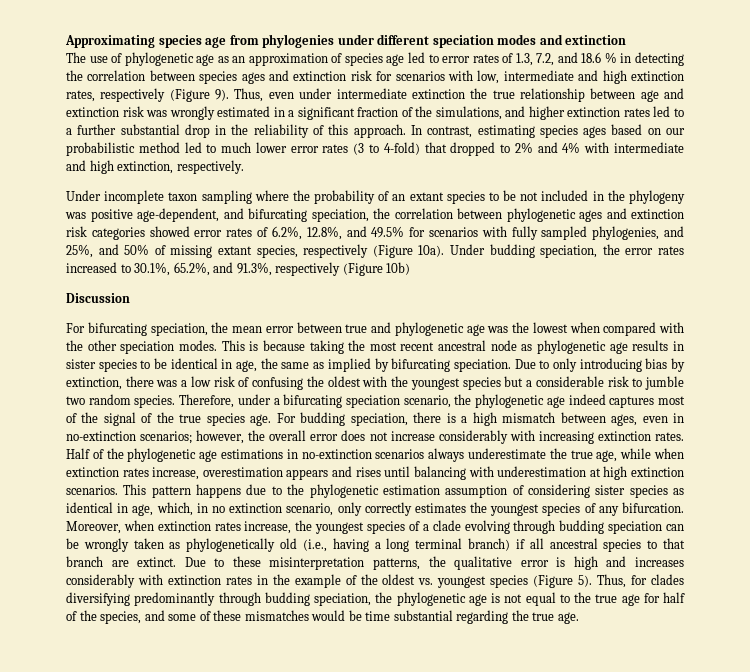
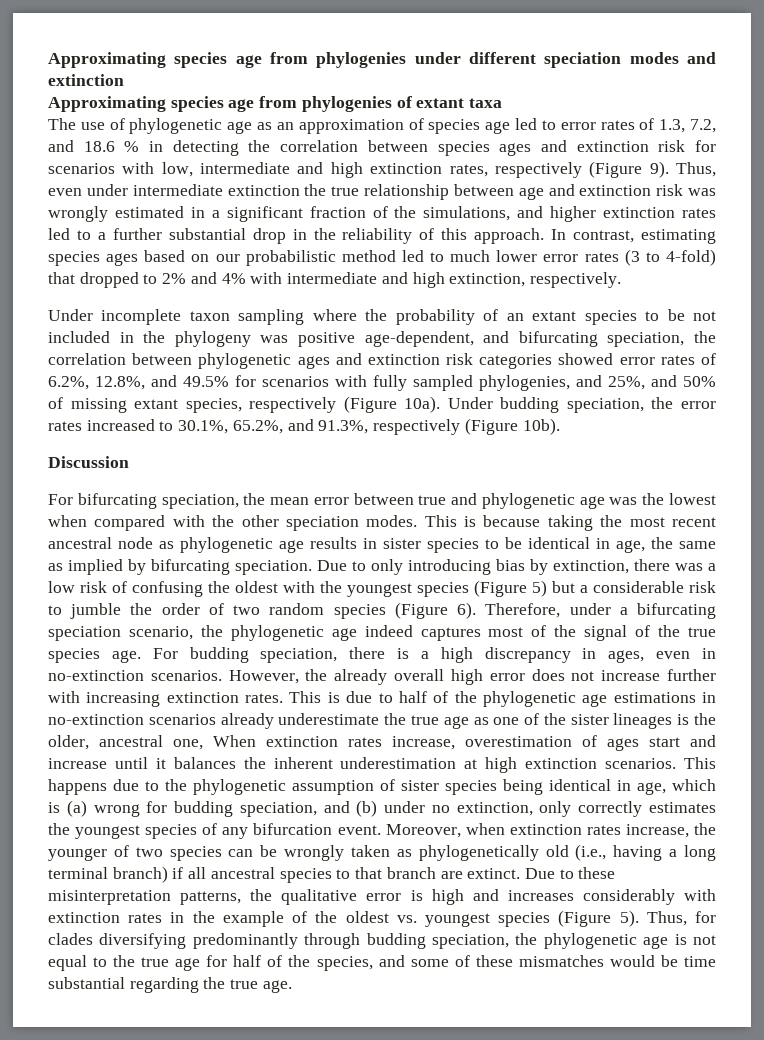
+ Approximating species age from phylogenies of extant taxa
- Under budding speciation, the error rates increased to 30.1%, 65.2%, and 91.3%, respectively (Figure 10b)
+ Under budding speciation, the error rates increased to 30.1%, 65.2%, and 91.3%, respectively (Figure 10b).
- Due to only introducing bias by extinction, there was a low risk of confusing the oldest with the youngest species but a considerable risk to jumble two random species.
+ Due to only introducing bias by extinction, there was a low risk of confusing the oldest with the youngest species (Figure 5) but a considerable risk to jumble the order of two random species (Figure 6).
- For budding speciation, there is a high mismatch between ages, even in no-extinction scenarios; however, the overall error does not increase considerably with increasing extinction rates.
+ For budding speciation, there is a high discrepancy in ages, even in no-extinction scenarios. However, the already overall high error does not increase further with increasing extinction rates.
- Half of the phylogenetic age estimations in no-extinction scenarios always underestimate the true age, while when extinction rates increase, overestimation appears and rises until balancing with underestimation at high extinction scenarios.
+ This is due to half of the phylogenetic age estimations in no-extinction scenarios already underestimate the true age as one of the sister lineages is the older, ancestral one, When extinction rates increase, overestimation of ages start and increase until it balances the inherent underestimation at high extinction scenarios.
- This pattern happens due to the phylogenetic estimation assumption of considering sister species as identical in age, which, in no extinction scenario, only correctly estimates the youngest species of any bifurcation.
+ This happens due to the phylogenetic assumption of sister species being identical in age, which is (a) wrong for budding speciation, and (b) under no extinction, only correctly estimates the youngest species of any bifurcation event.
- Moreover, when extinction rates increase, the youngest species of a clade evolving through budding speciation can be wrongly taken as phylogenetically old (i.e., having a long terminal branch) if all ancestral species to that branch are extinct.
+ Moreover, when extinction rates increase, the younger of two species can be wrongly taken as phylogenetically old (i.e., having a long terminal branch) if all ancestral species to that branch are extinct.

